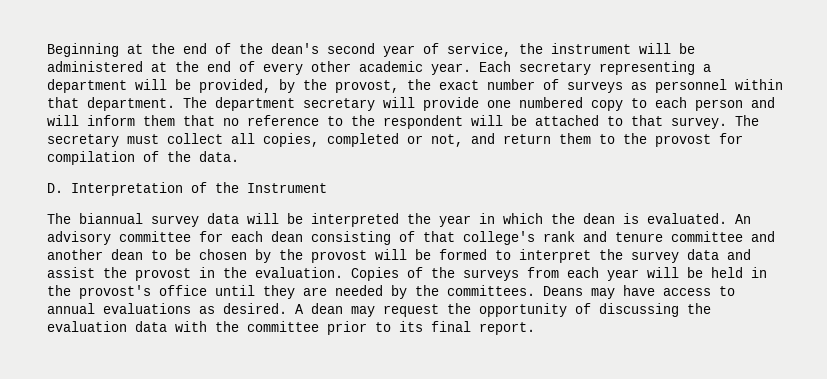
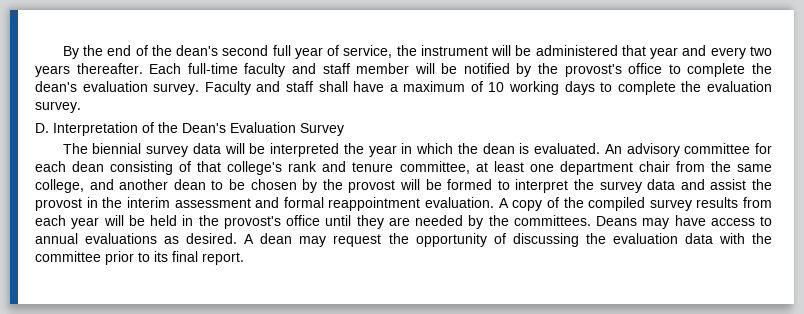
- Beginning at the end of the dean's second year of service, the instrument will be administered at the end of every other academic year. Each secretary representing a department will be provided, by the provost, the exact number of surveys as personnel within that department. The department secretary will provide one numbered copy to each person and will inform them that no reference to the respondent will be attached to that survey. The secretary must collect all copies, completed or not, and return them to the provost for compilation of the data.
+ By the end of the dean's second full year of service, the instrument will be administered that year and every two years thereafter. Each full-time faculty and staff member will be notified by the provost's office to complete the dean's evaluation survey. Faculty and staff shall have a maximum of 10 working days to complete the evaluation survey.
- D. Interpretation of the Instrument
- The biannual survey data will be interpreted the year in which the dean is evaluated.
+ D. Interpretation of the Dean's Evaluation Survey
+ The biennial survey data will be interpreted the year in which the dean is evaluated.
- An advisory committee for each dean consisting of that college's rank and tenure committee and another dean to be chosen by the provost will be formed to interpret the survey data and assist the provost in the evaluation. Copies of the surveys from each year will be held in the provost's office until they are needed by the committees.
+ An advisory committee for each dean consisting of that college's rank and tenure committee, at least one department chair from the same college, and another dean to be chosen by the provost will be formed to interpret the survey data and assist the provost in the interim assessment and formal reappointment evaluation. A copy of the compiled survey results from each year will be held in the provost's office until they are needed by the committees.

